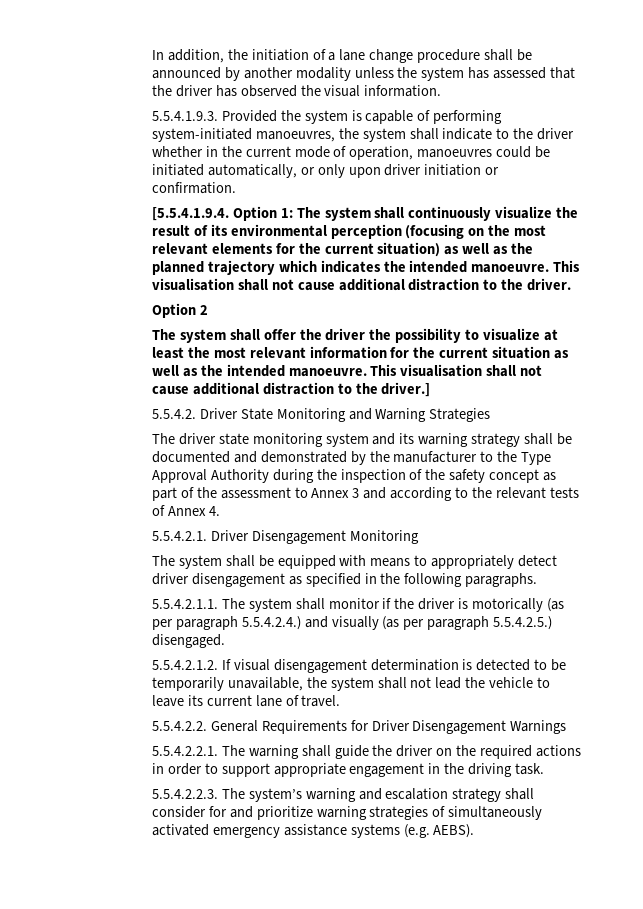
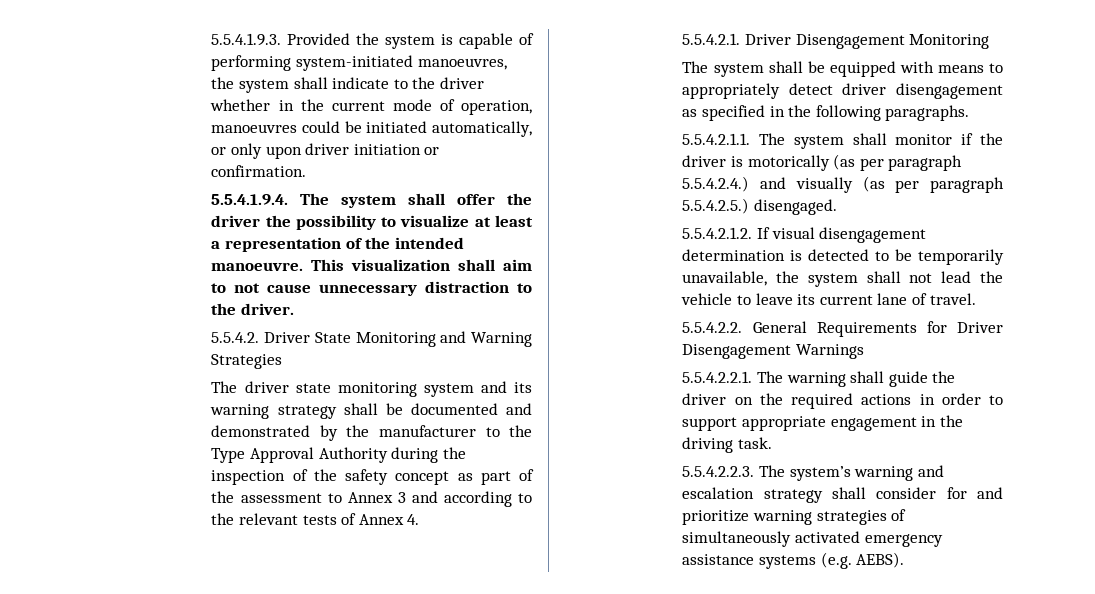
- In addition, the initiation of a lane change procedure shall be announced by another modality unless the system has assessed that the driver has observed the visual information.
- [5.5.4.1.9.4. Option 1: The system shall continuously visualize the result of its environmental perception (focusing on the most relevant elements for the current situation) as well as the planned trajectory which indicates the intended manoeuvre. This visualisation shall not cause additional distraction to the driver.
- Option 2
- The system shall offer the driver the possibility to visualize at least the most relevant information for the current situation as well as the intended manoeuvre. This visualisation shall not cause additional distraction to the driver.]
+ 5.5.4.1.9.4. The system shall offer the driver the possibility to visualize at least a representation of the intended manoeuvre. This visualization shall aim to not cause unnecessary distraction to the driver.

